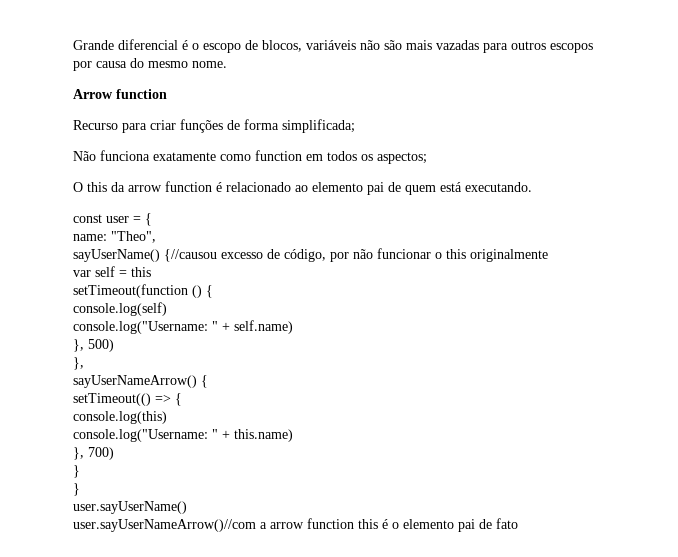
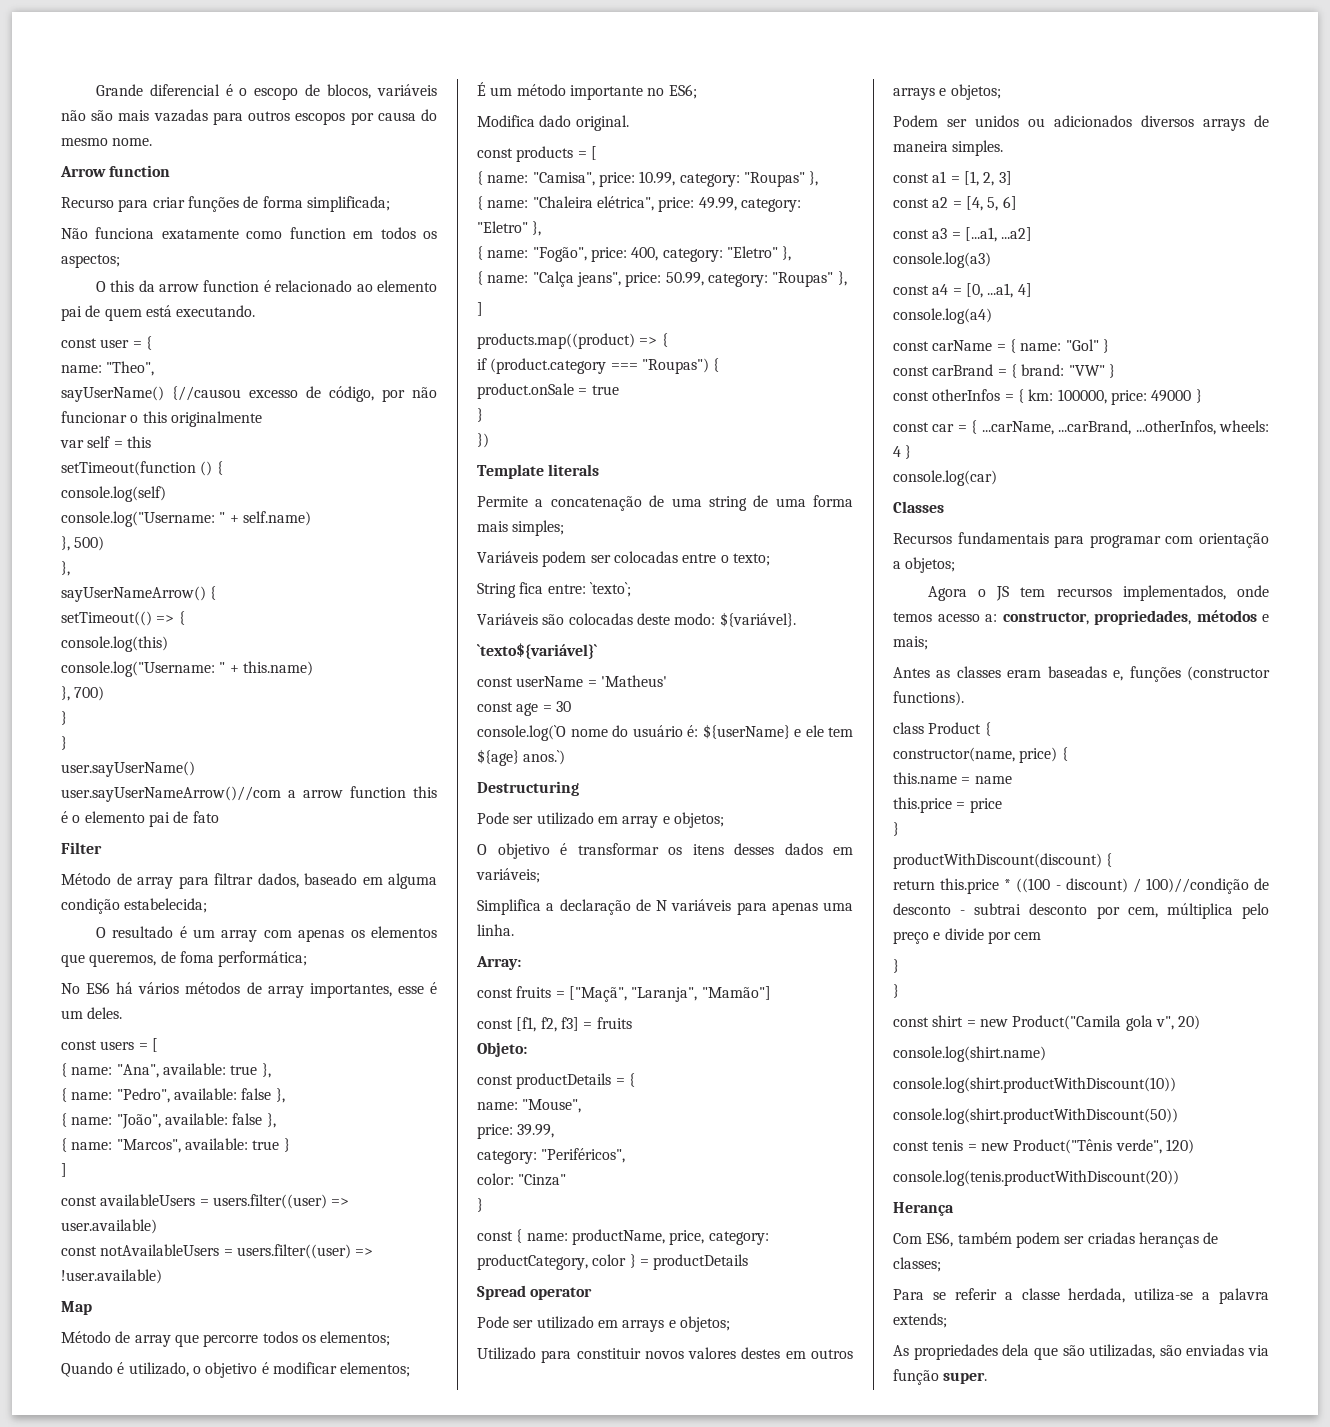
+ Filter
+ Método de array para filtrar dados, baseado em alguma condição estabelecida;
+ O resultado é um array com apenas os elementos que queremos, de foma performática;
+ No ES6 há vários métodos de array importantes, esse é um deles.
+ const users = [
+ { name: "Ana", available: true },
+ { name: "Pedro", available: false },
+ { name: "João", available: false },
+ { name: "Marcos", available: true }
+ ]
+ const availableUsers = users.filter((user) => user.available)
+ const notAvailableUsers = users.filter((user) => !user.available)
+ Map
+ Método de array que percorre todos os elementos;
+ Quando é utilizado, o objetivo é modificar elementos;
+ É um método importante no ES6;
+ Modifica dado original.
+ const products = [
+ { name: "Camisa", price: 10.99, category: "Roupas" },
+ { name: "Chaleira elétrica", price: 49.99, category: "Eletro" },
+ { name: "Fogão", price: 400, category: "Eletro" },
+ { name: "Calça jeans", price: 50.99, category: "Roupas" },
+ ]
+ products.map((product) => {
+ if (product.category === "Roupas") {
+ product.onSale = true
+ }
+ })
+ Template literals
+ Permite a concatenação de uma string de uma forma mais simples;
+ Variáveis podem ser colocadas entre o texto;
+ String fica entre: `texto`;
+ Variáveis são colocadas deste modo: ${variável}.
+ `texto${variável}`
+ const userName = 'Matheus'
+ const age = 30
+ console.log(`O nome do usuário é: ${userName} e ele tem ${age} anos.`)
+ Destructuring
+ Pode ser utilizado em array e objetos;
+ O objetivo é transformar os itens desses dados em variáveis;
+ Simplifica a declaração de N variáveis para apenas uma linha.
+ Array:
+ const fruits = ["Maçã", "Laranja", "Mamão"]
+ const [f1, f2, f3] = fruits
+ Objeto:
+ const productDetails = {
+ name: "Mouse",
+ price: 39.99,
+ category: "Periféricos",
+ color: "Cinza"
+ }
+ const { name: productName, price, category: productCategory, color } = productDetails
+ Spread operator
+ Pode ser utilizado em arrays e objetos;
+ Utilizado para constituir novos valores destes em outros arrays e objetos;
+ Podem ser unidos ou adicionados diversos arrays de maneira simples.
+ const a1 = [1, 2, 3]
+ const a2 = [4, 5, 6]
+ const a3 = [...a1, ...a2]
+ console.log(a3)
+ const a4 = [0, ...a1, 4]
+ console.log(a4)
+ const carName = { name: "Gol" }
+ const carBrand = { brand: "VW" }
+ const otherInfos = { km: 100000, price: 49000 }
+ const car = { ...carName, ...carBrand, ...otherInfos, wheels: 4 }
+ console.log(car)
+ Classes
+ Recursos fundamentais para programar com orientação a objetos;
+ Agora o JS tem recursos implementados, onde temos acesso a: constructor, propriedades, métodos e mais;
+ Antes as classes eram baseadas e, funções (constructor functions).
+ class Product {
+ constructor(name, price) {
+ this.name = name
+ this.price = price
+ }
+ productWithDiscount(discount) {
+ return this.price * ((100 - discount) / 100)//condição de desconto - subtrai desconto por cem, múltiplica pelo preço e divide por cem
+ }
+ }
+ const shirt = new Product("Camila gola v", 20)
+ console.log(shirt.name)
+ console.log(shirt.productWithDiscount(10))
+ console.log(shirt.productWithDiscount(50))
+ const tenis = new Product("Tênis verde", 120)
+ console.log(tenis.productWithDiscount(20))
+ Herança
+ Com ES6, também podem ser criadas heranças de classes;
+ Para se referir a classe herdada, utiliza-se a palavra extends;
+ As propriedades dela que são utilizadas, são enviadas via função super.

